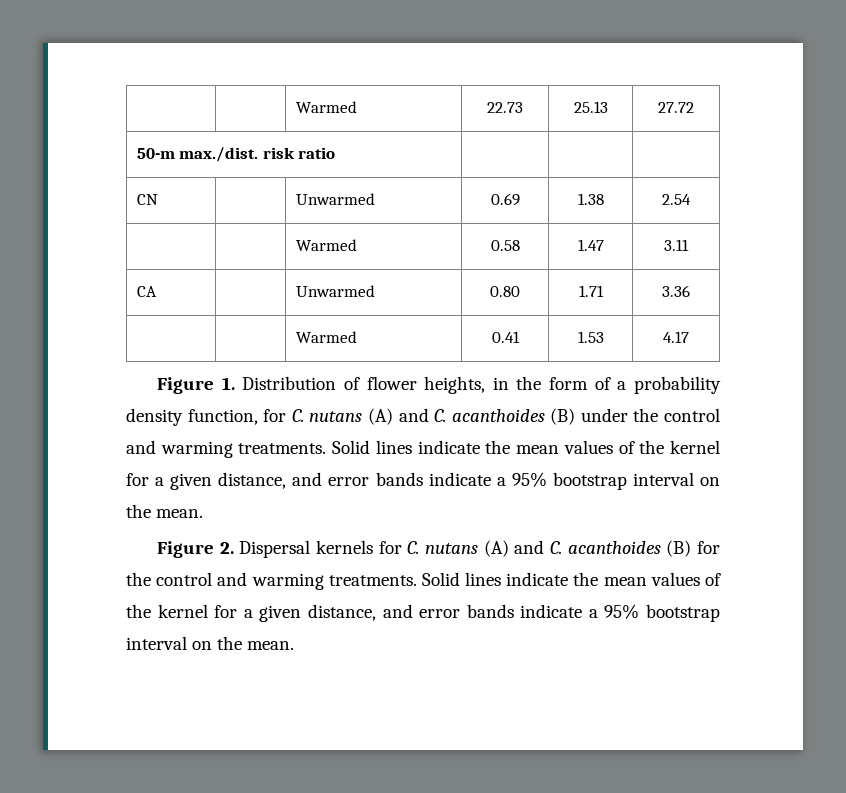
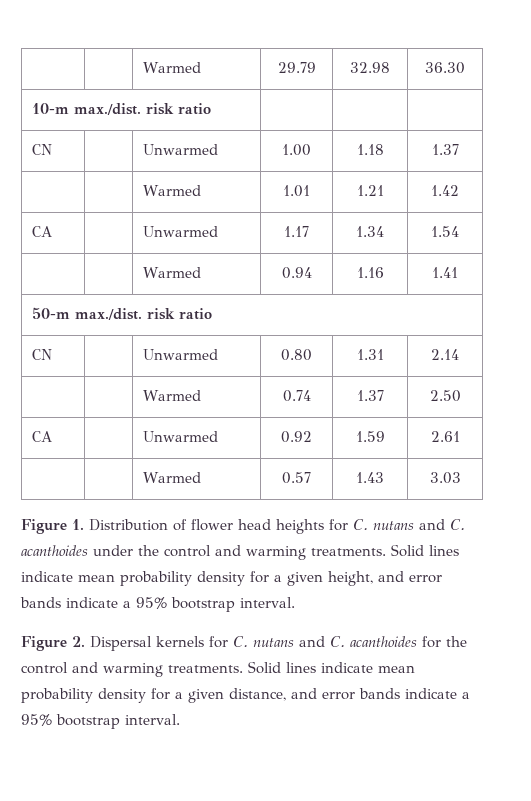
- | | Warmed | 22.73 | 25.13 | 27.72
- 50-m max./dist. risk ratio | | |
+ | | Warmed | 29.79 | 32.98 | 36.30
+ 10-m max./dist. risk ratio | | |
- CN | | Unwarmed | 0.69 | 1.38 | 2.54
- | | Warmed | 0.58 | 1.47 | 3.11
- CA | | Unwarmed | 0.80 | 1.71 | 3.36
- | | Warmed | 0.41 | 1.53 | 4.17
+ CN | | Unwarmed | 1.00 | 1.18 | 1.37
+ | | Warmed | 1.01 | 1.21 | 1.42
+ CA | | Unwarmed | 1.17 | 1.34 | 1.54
+ | | Warmed | 0.94 | 1.16 | 1.41
+ 50-m max./dist. risk ratio
+ CN | | Unwarmed | 0.80 | 1.31 | 2.14
+ | | Warmed | 0.74 | 1.37 | 2.50
+ CA | | Unwarmed | 0.92 | 1.59 | 2.61
+ | | Warmed | 0.57 | 1.43 | 3.03
- Figure 1. Distribution of flower heights, in the form of a probability density function, for C. nutans (A) and C. acanthoides (B) under the control and warming treatments. Solid lines indicate the mean values of the kernel for a given distance, and error bands indicate a 95% bootstrap interval on the mean.
- Figure 2. Dispersal kernels for C. nutans (A) and C. acanthoides (B) for the control and warming treatments. Solid lines indicate the mean values of the kernel for a given distance, and error bands indicate a 95% bootstrap interval on the mean.
+ Figure 1. Distribution of flower head heights for C. nutans and C. acanthoides under the control and warming treatments. Solid lines indicate mean probability density for a given height, and error bands indicate a 95% bootstrap interval.
+ Figure 2. Dispersal kernels for C. nutans and C. acanthoides for the control and warming treatments. Solid lines indicate mean probability density for a given distance, and error bands indicate a 95% bootstrap interval.

